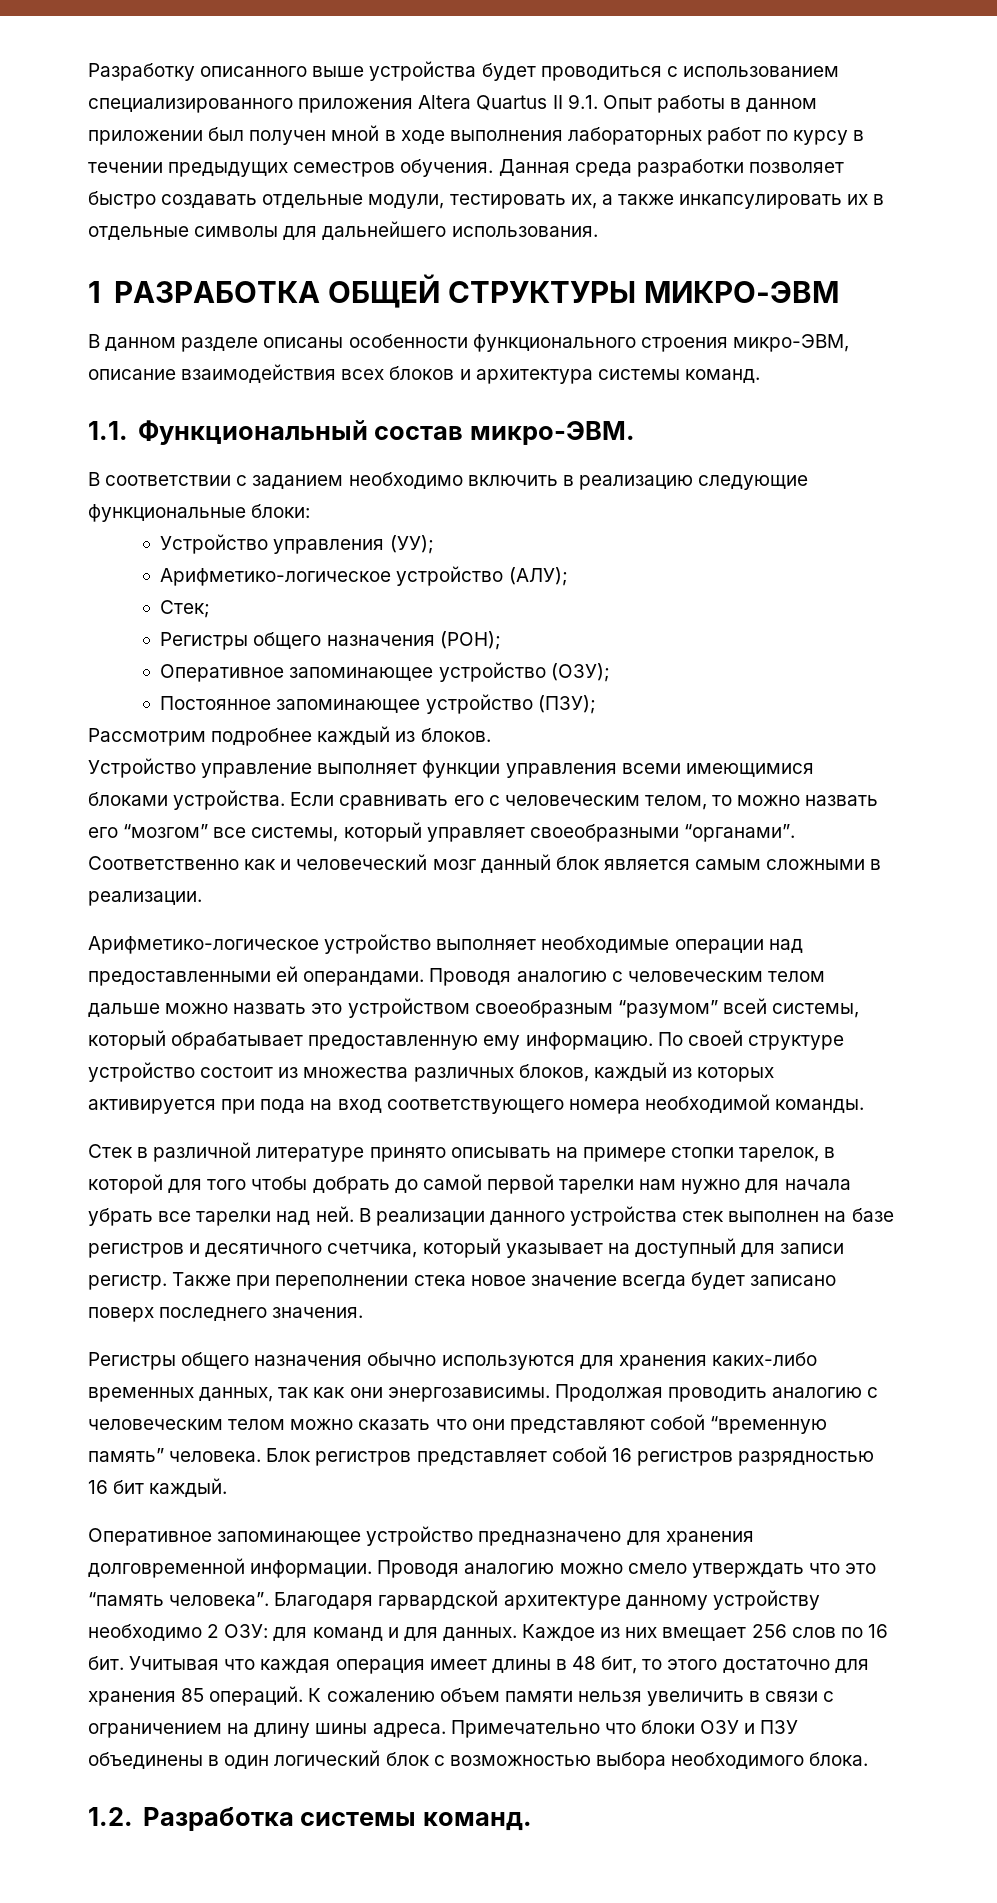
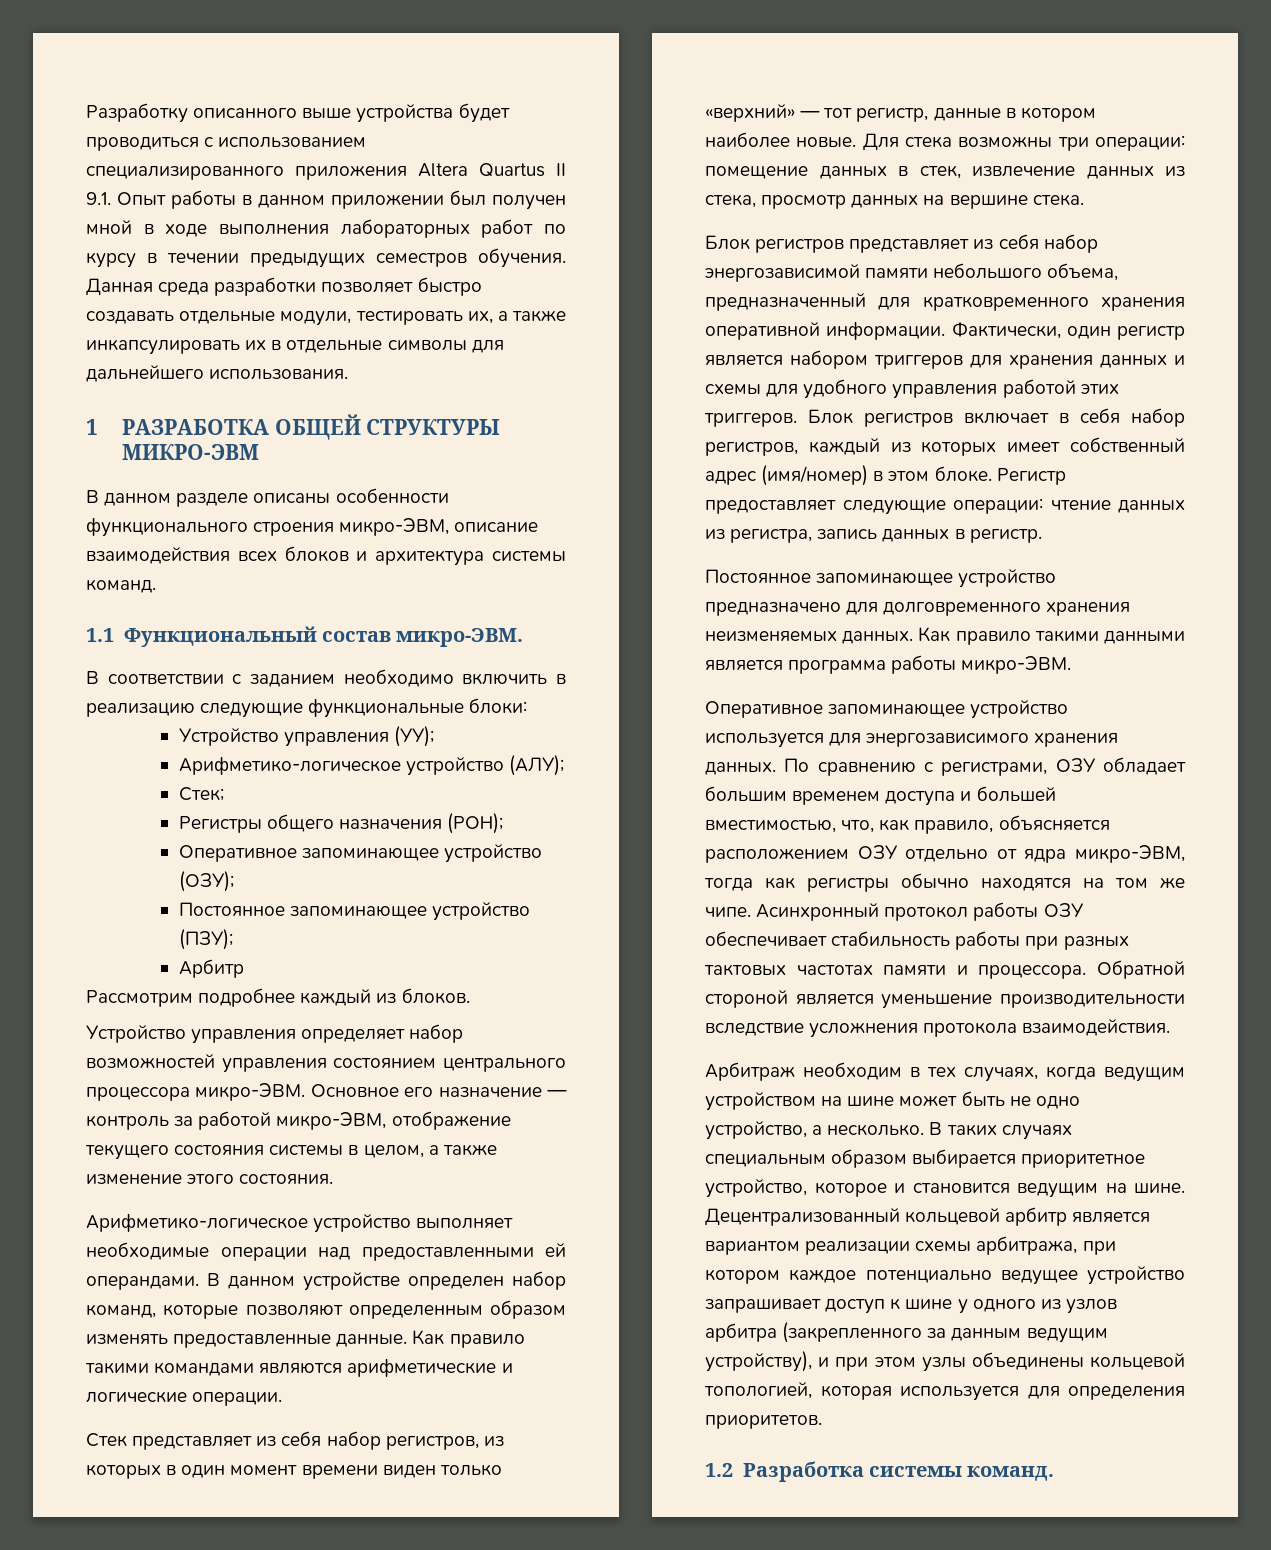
- 1.1. Функциональный состав микро-ЭВМ.
+ 1.1 Функциональный состав микро-ЭВМ.
+ Арбитр
- Устройство управление выполняет функции управления всеми имеющимися блоками устройства. Если сравнивать его с человеческим телом, то можно назвать его “мозгом” все системы, который управляет своеобразными “органами”. Соответственно как и человеческий мозг данный блок является самым сложными в реализации.
+ Устройство управления определяет набор возможностей управления состоянием центрального процессора микро-ЭВМ. Основное его назначение — контроль за работой микро-ЭВМ, отображение текущего состояния системы в целом, а также изменение этого состояния.
- Проводя аналогию с человеческим телом дальше можно назвать это устройством своеобразным “разумом” всей системы, который обрабатывает предоставленную ему информацию. По своей структуре устройство состоит из множества различных блоков, каждый из которых активируется при пода на вход соответствующего номера необходимой команды.
- Стек в различной литературе принято описывать на примере стопки тарелок, в которой для того чтобы добрать до самой первой тарелки нам нужно для начала убрать все тарелки над ней. В реализации данного устройства стек выполнен на базе регистров и десятичного счетчика, который указывает на доступный для записи регистр. Также при переполнении стека новое значение всегда будет записано поверх последнего значения.
- Регистры общего назначения обычно используются для хранения каких-либо временных данных, так как они энергозависимы. Продолжая проводить аналогию с человеческим телом можно сказать что они представляют собой “временную память” человека. Блок регистров представляет собой 16 регистров разрядностью 16 бит каждый.
- Оперативное запоминающее устройство предназначено для хранения долговременной информации. Проводя аналогию можно смело утверждать что это “память человека”. Благодаря гарвардской архитектуре данному устройству необходимо 2 ОЗУ: для команд и для данных. Каждое из них вмещает 256 слов по 16 бит. Учитывая что каждая операция имеет длины в 48 бит, то этого достаточно для хранения 85 операций. К сожалению объем памяти нельзя увеличить в связи с ограничением на длину шины адреса. Примечательно что блоки ОЗУ и ПЗУ объединены в один логический блок с возможностью выбора необходимого блока.
- 1.2. Разработка системы команд.
+ В данном устройстве определен набор команд, которые позволяют определенным образом изменять предоставленные данные. Как правило такими командами являются арифметические и логические операции.
+ Стек представляет из себя набор регистров, из которых в один момент времени виден только «верхний» — тот регистр, данные в котором наиболее новые. Для стека возможны три операции: помещение данных в стек, извлечение данных из стека, просмотр данных на вершине стека.
+ Блок регистров представляет из себя набор энергозависимой памяти небольшого объема, предназначенный для кратковременного хранения оперативной информации. Фактически, один регистр является набором триггеров для хранения данных и схемы для удобного управления работой этих триггеров. Блок регистров включает в себя набор регистров, каждый из которых имеет собственный адрес (имя/номер) в этом блоке. Регистр предоставляет следующие операции: чтение данных из регистра, запись данных в регистр.
+ Постоянное запоминающее устройство предназначено для долговременного хранения неизменяемых данных. Как правило такими данными является программа работы микро-ЭВМ.
+ Оперативное запоминающее устройство используется для энергозависимого хранения данных. По сравнению с регистрами, ОЗУ обладает большим временем доступа и большей вместимостью, что, как правило, объясняется расположением ОЗУ отдельно от ядра микро-ЭВМ, тогда как регистры обычно находятся на том же чипе. Асинхронный протокол работы ОЗУ обеспечивает стабильность работы при разных тактовых частотах памяти и процессора. Обратной стороной является уменьшение производительности вследствие усложнения протокола взаимодействия.
+ Арбитраж необходим в тех случаях, когда ведущим устройством на шине может быть не одно устройство, а несколько. В таких случаях специальным образом выбирается приоритетное устройство, которое и становится ведущим на шине. Децентрализованный кольцевой арбитр является вариантом реализации схемы арбитража, при котором каждое потенциально ведущее устройство запрашивает доступ к шине у одного из узлов арбитра (закрепленного за данным ведущим устройству), и при этом узлы объединены кольцевой топологией, которая используется для определения приоритетов.
+ 1.2 Разработка системы команд.

